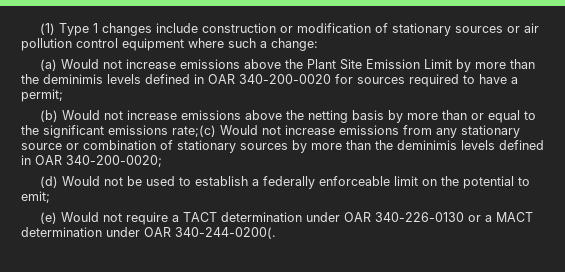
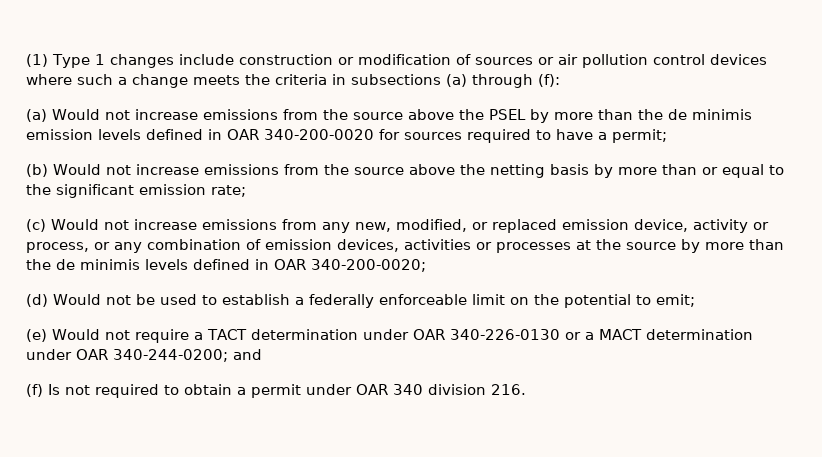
- (1) Type 1 changes include construction or modification of stationary sources or air pollution control equipment where such a change:
+ (1) Type 1 changes include construction or modification of sources or air pollution control devices where such a change meets the criteria in subsections (a) through (f):
- (a) Would not increase emissions above the Plant Site Emission Limit by more than the deminimis levels defined in OAR 340-200-0020 for sources required to have a permit;
+ (a) Would not increase emissions from the source above the PSEL by more than the de minimis emission levels defined in OAR 340-200-0020 for sources required to have a permit;
- (b) Would not increase emissions above the netting basis by more than or equal to the significant emissions rate;(c) Would not increase emissions from any stationary source or combination of stationary sources by more than the deminimis levels defined in OAR 340-200-0020;
+ (b) Would not increase emissions from the source above the netting basis by more than or equal to the significant emission rate;
+ (c) Would not increase emissions from any new, modified, or replaced emission device, activity or process, or any combination of emission devices, activities or processes at the source by more than the de minimis levels defined in OAR 340-200-0020;
- (e) Would not require a TACT determination under OAR 340-226-0130 or a MACT determination under OAR 340-244-0200(.
+ (e) Would not require a TACT determination under OAR 340-226-0130 or a MACT determination under OAR 340-244-0200; and
+ (f) Is not required to obtain a permit under OAR 340 division 216.

